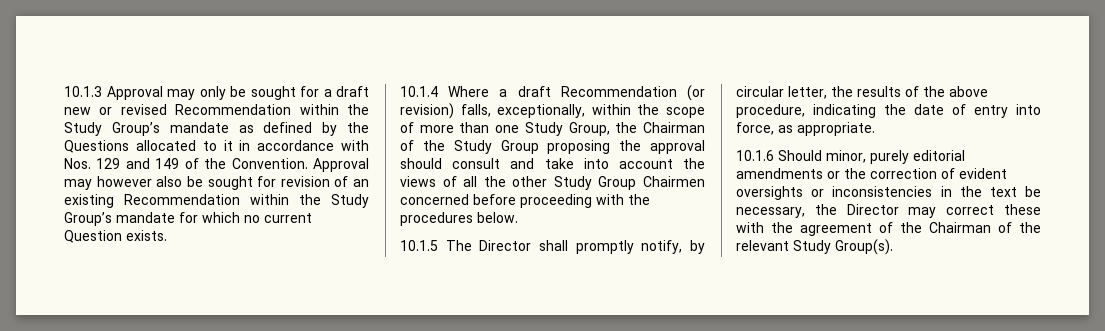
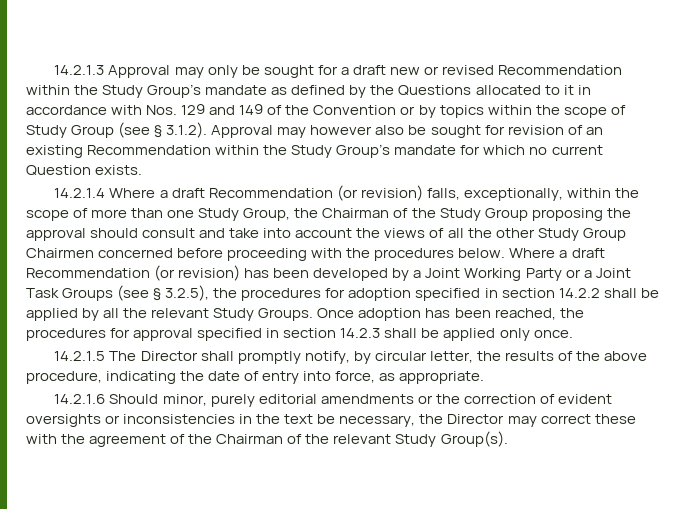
- 10.1.3 Approval may only be sought for a draft new or revised Recommendation within the Study Group’s mandate as defined by the Questions allocated to it in accordance with Nos. 129 and 149 of the Convention. Approval may however also be sought for revision of an existing Recommendation within the Study Group’s mandate for which no current Question exists.
+ 14.2.1.3 Approval may only be sought for a draft new or revised Recommendation within the Study Group’s mandate as defined by the Questions allocated to it in accordance with Nos. 129 and 149 of the Convention or by topics within the scope of Study Group (see § 3.1.2). Approval may however also be sought for revision of an existing Recommendation within the Study Group’s mandate for which no current Question exists.
- 10.1.4 Where a draft Recommendation (or revision) falls, exceptionally, within the scope of more than one Study Group, the Chairman of the Study Group proposing the approval should consult and take into account the views of all the other Study Group Chairmen concerned before proceeding with the procedures below.
- 10.1.5 The Director shall promptly notify, by circular letter, the results of the above procedure, indicating the date of entry into force, as appropriate.
+ 14.2.1.4 Where a draft Recommendation (or revision) falls, exceptionally, within the scope of more than one Study Group, the Chairman of the Study Group proposing the approval should consult and take into account the views of all the other Study Group Chairmen concerned before proceeding with the procedures below. Where a draft Recommendation (or revision) has been developed by a Joint Working Party or a Joint Task Groups (see § 3.2.5), the procedures for adoption specified in section 14.2.2 shall be applied by all the relevant Study Groups. Once adoption has been reached, the procedures for approval specified in section 14.2.3 shall be applied only once.
+ 14.2.1.5 The Director shall promptly notify, by circular letter, the results of the above procedure, indicating the date of entry into force, as appropriate.
- 10.1.6 Should minor, purely editorial amendments or the correction of evident oversights or inconsistencies in the text be necessary, the Director may correct these with the agreement of the Chairman of the relevant Study Group(s).
+ 14.2.1.6 Should minor, purely editorial amendments or the correction of evident oversights or inconsistencies in the text be necessary, the Director may correct these with the agreement of the Chairman of the relevant Study Group(s).

